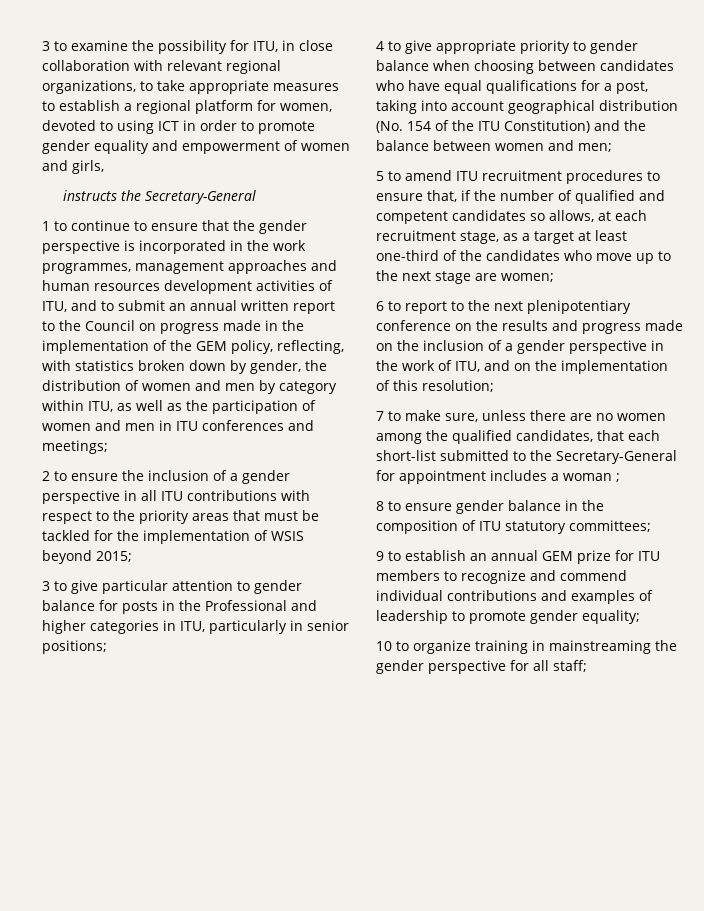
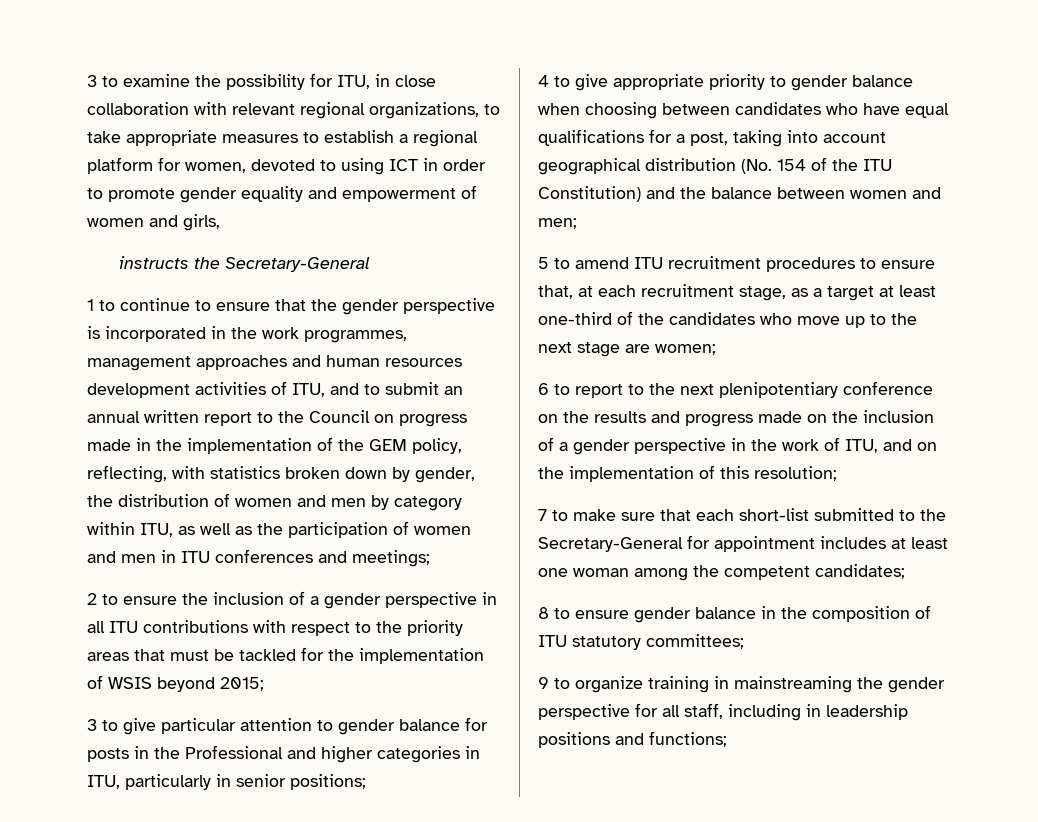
- 5 to amend ITU recruitment procedures to ensure that, if the number of qualified and competent candidates so allows, at each recruitment stage, as a target at least one-third of the candidates who move up to the next stage are women;
+ 5 to amend ITU recruitment procedures to ensure that, at each recruitment stage, as a target at least one-third of the candidates who move up to the next stage are women;
- 7 to make sure, unless there are no women among the qualified candidates, that each short-list submitted to the Secretary-General for appointment includes a woman ;
+ 7 to make sure that each short-list submitted to the Secretary-General for appointment includes at least one woman among the competent candidates;
- 9 to establish an annual GEM prize for ITU members to recognize and commend individual contributions and examples of leadership to promote gender equality;
- 10 to organize training in mainstreaming the gender perspective for all staff;
+ 9 to organize training in mainstreaming the gender perspective for all staff, including in leadership positions and functions;

